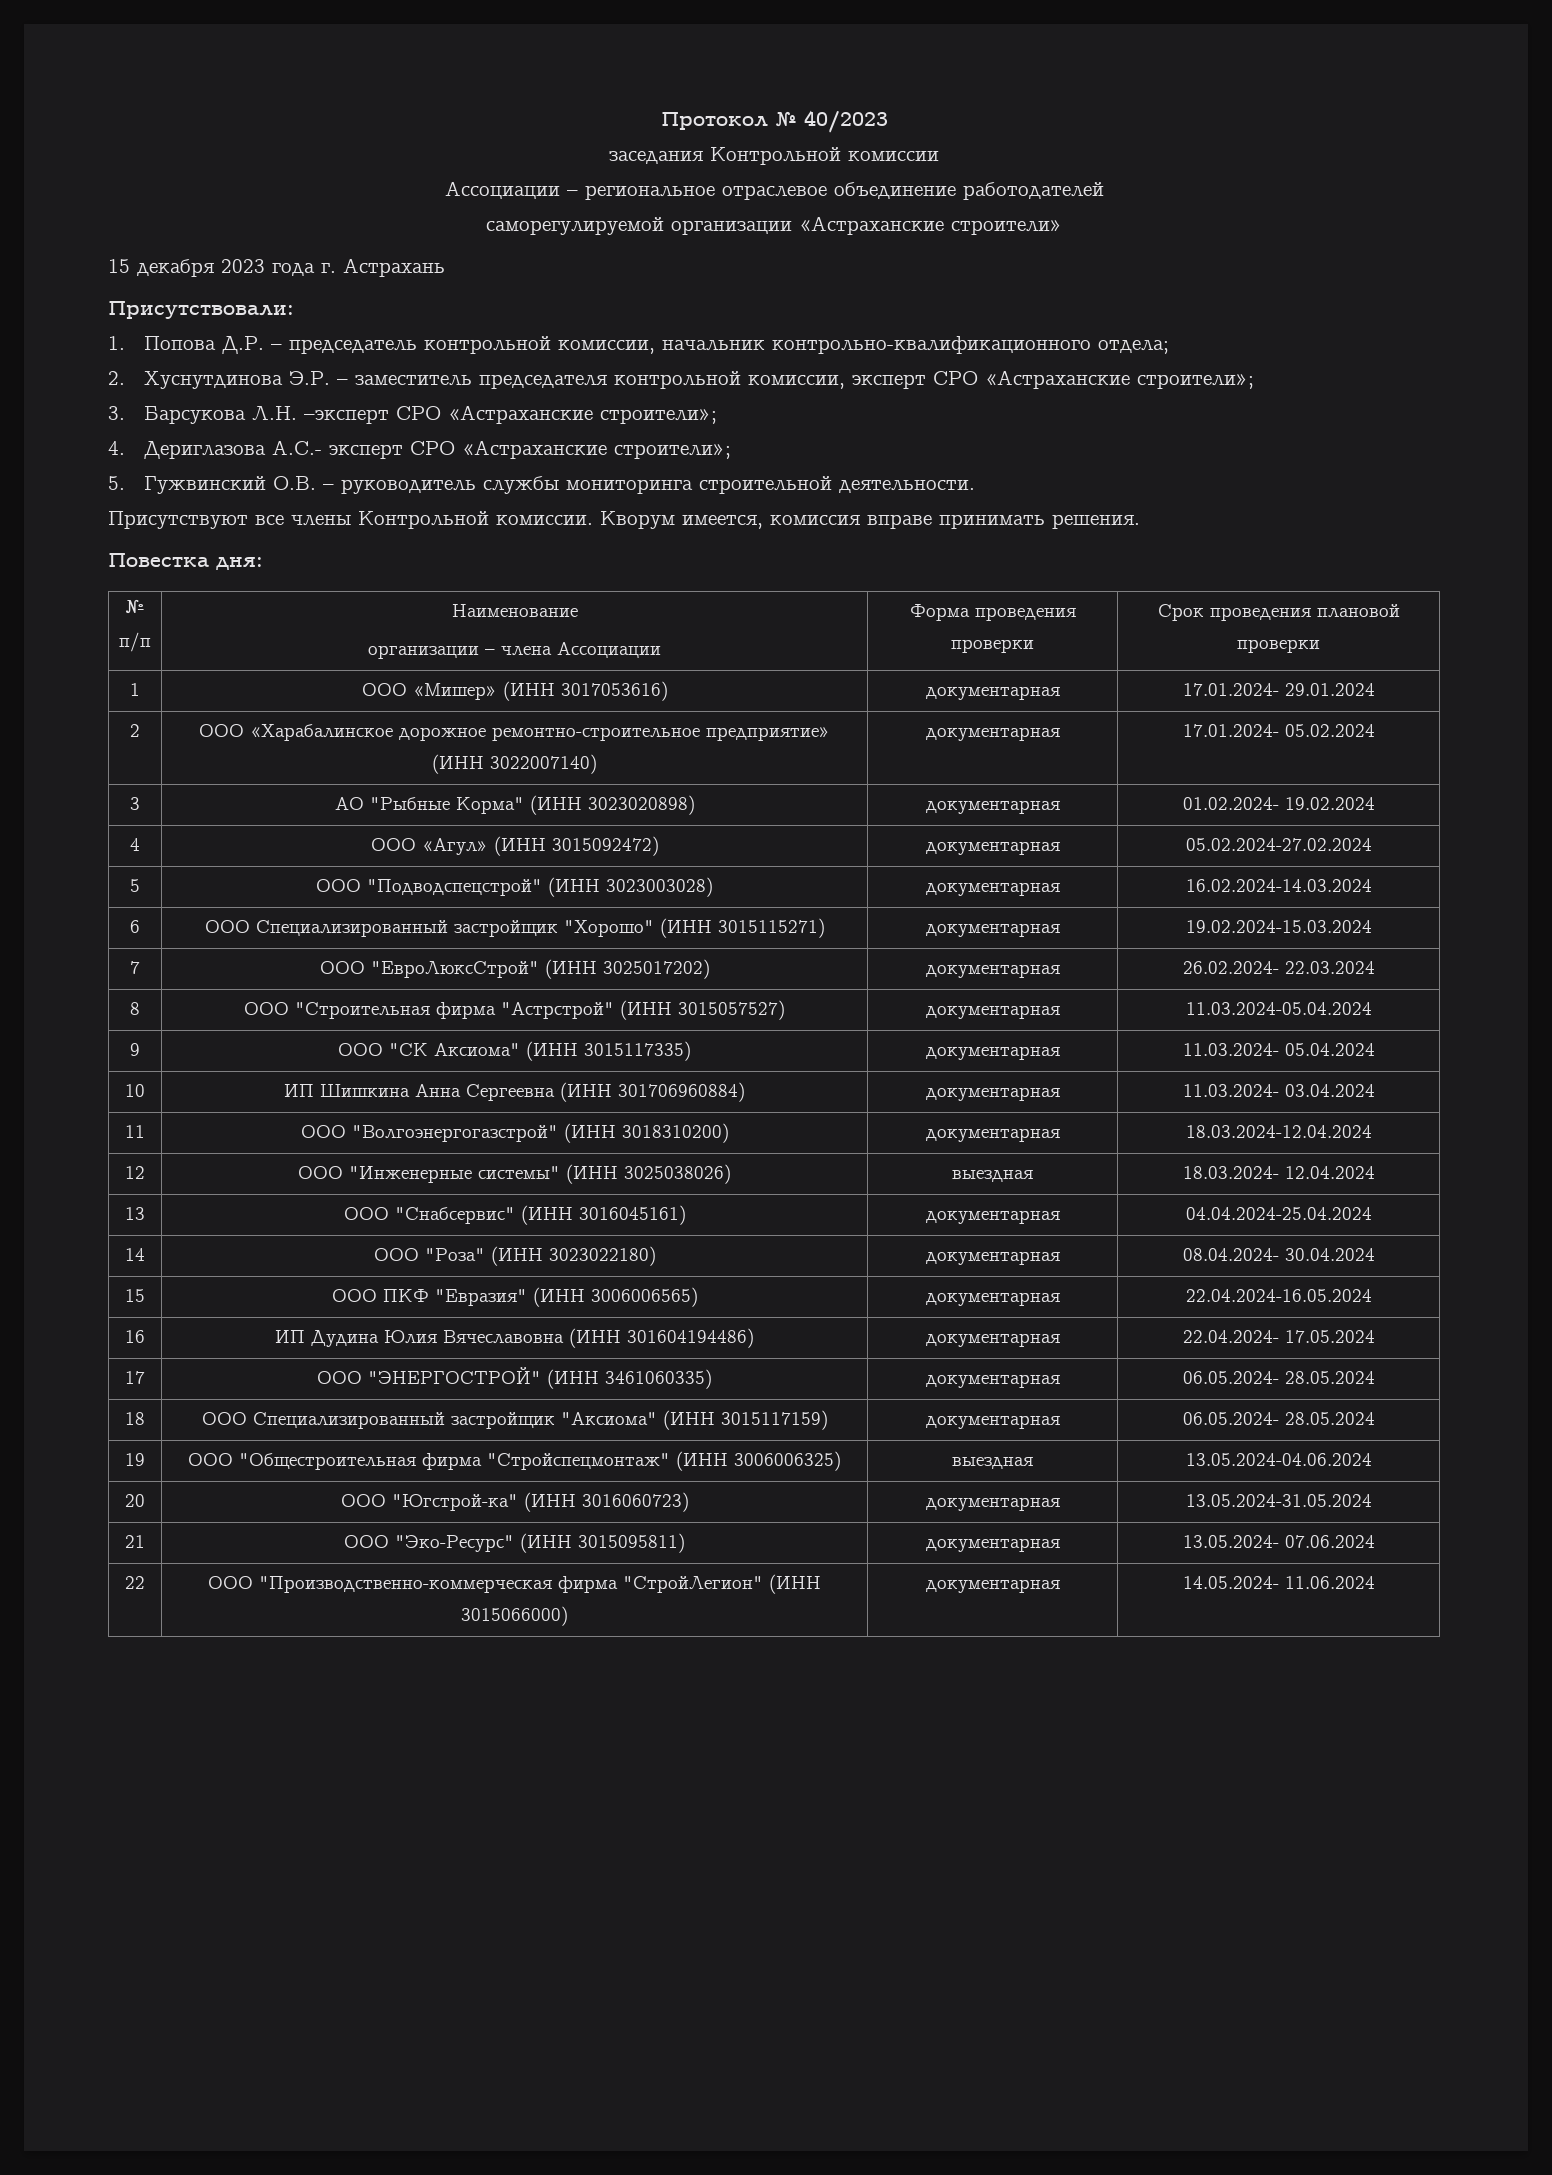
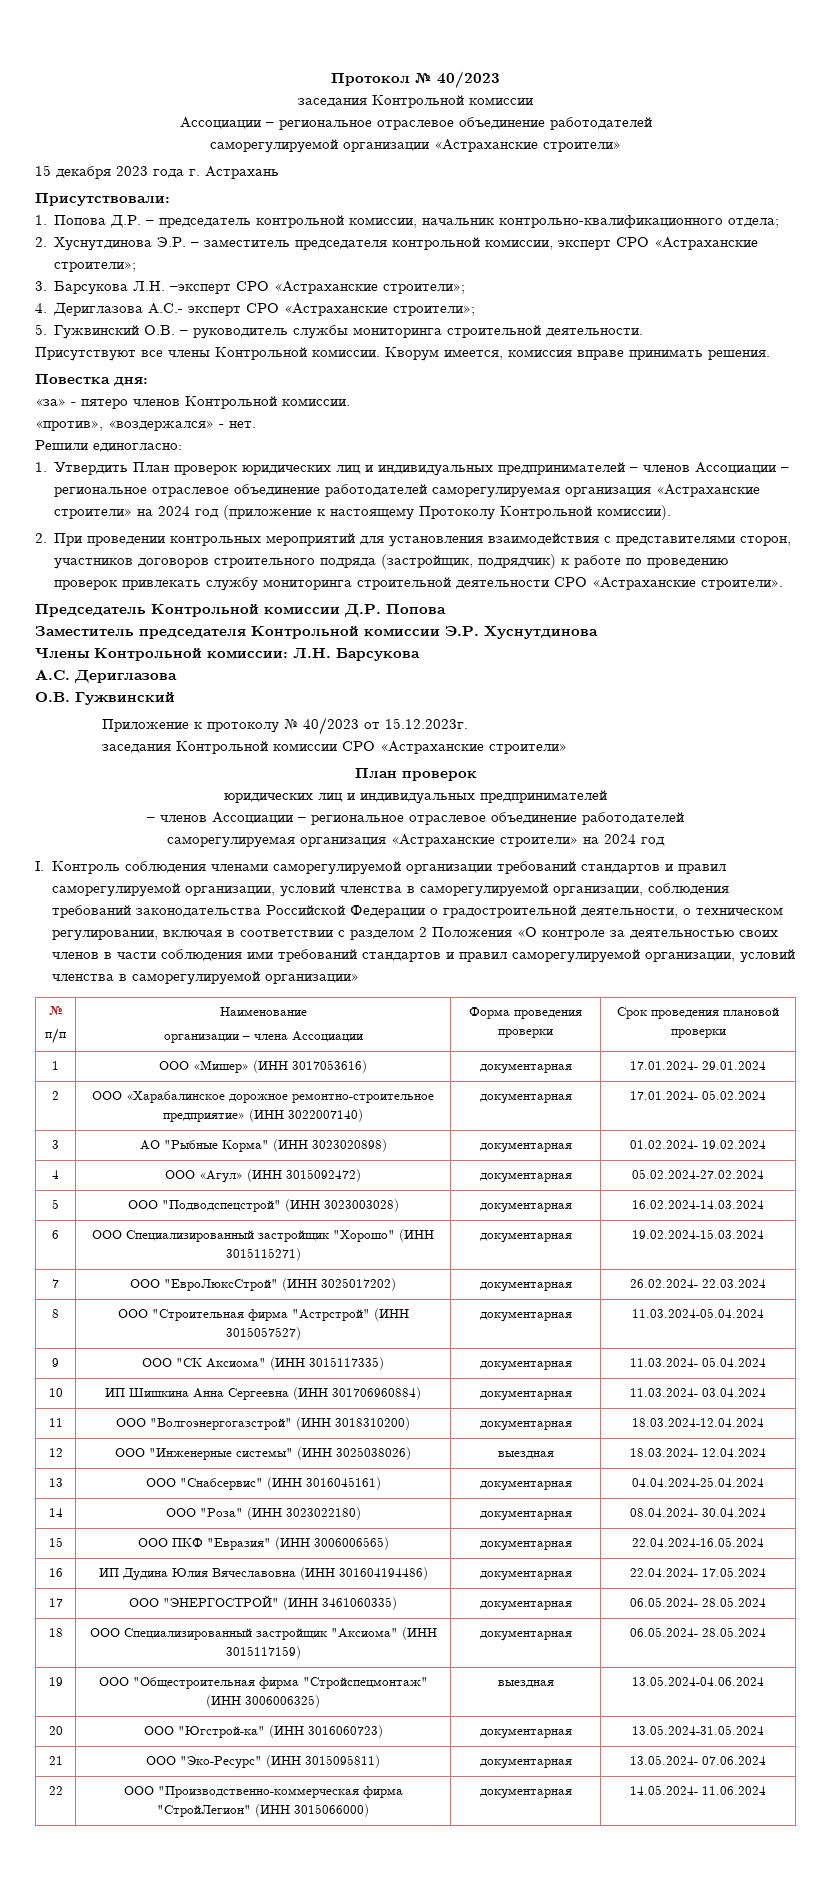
+ «за» - пятеро членов Контрольной комиссии.
+ «против», «воздержался» - нет.
+ Решили единогласно:
+ 1. Утвердить План проверок юридических лиц и индивидуальных предпринимателей – членов Ассоциации – региональное отраслевое объединение работодателей саморегулируемая организация «Астраханские строители» на 2024 год (приложение к настоящему Протоколу Контрольной комиссии).
+ 2. При проведении контрольных мероприятий для установления взаимодействия с представителями сторон, участников договоров строительного подряда (застройщик, подрядчик) к работе по проведению проверок привлекать службу мониторинга строительной деятельности СРО «Астраханские строители».
+ Председатель Контрольной комиссии Д.Р. Попова
+ Заместитель председателя Контрольной комиссии Э.Р. Хуснутдинова
+ Члены Контрольной комиссии: Л.Н. Барсукова
+ А.С. Дериглазова
+ О.В. Гужвинский
+ Приложение к протоколу № 40/2023 от 15.12.2023г.
+ заседания Контрольной комиссии СРО «Астраханские строители»
+ План проверок
+ юридических лиц и индивидуальных предпринимателей
+ – членов Ассоциации – региональное отраслевое объединение работодателей
+ саморегулируемая организация «Астраханские строители» на 2024 год
+ I. Контроль соблюдения членами саморегулируемой организации требований стандартов и правил саморегулируемой организации, условий членства в саморегулируемой организации, соблюдения требований законодательства Российской Федерации о градостроительной деятельности, о техническом регулировании, включая в соответствии с разделом 2 Положения «О контроле за деятельностью своих членов в части соблюдения ими требований стандартов и правил саморегулируемой организации, условий членства в саморегулируемой организации»

